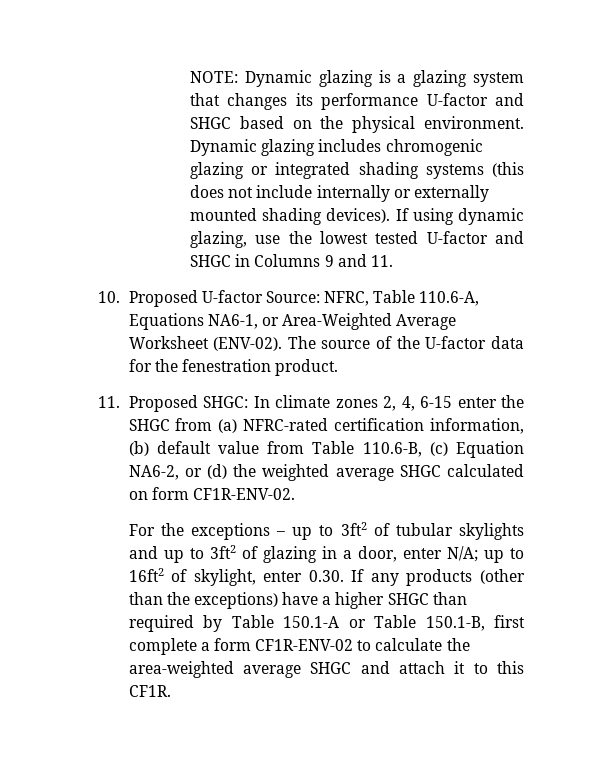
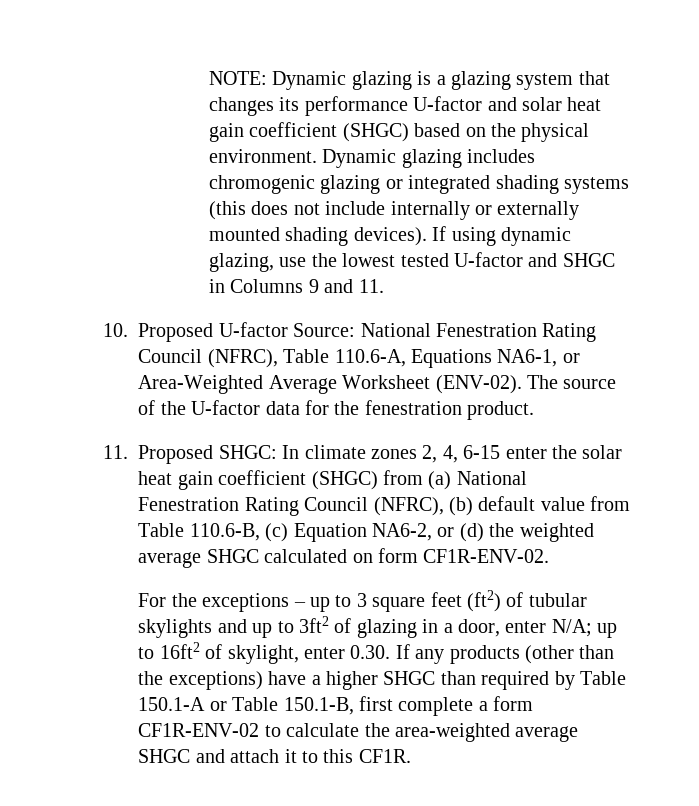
- NOTE: Dynamic glazing is a glazing system that changes its performance U-factor and SHGC based on the physical environment.
+ NOTE: Dynamic glazing is a glazing system that changes its performance U-factor and solar heat gain coefficient (SHGC) based on the physical environment.
- 10. Proposed U-factor Source: NFRC, Table 110.6-A, Equations NA6-1, or Area-Weighted Average Worksheet (ENV-02).
+ 10. Proposed U-factor Source: National Fenestration Rating Council (NFRC), Table 110.6-A, Equations NA6-1, or Area-Weighted Average Worksheet (ENV-02).
- 11. Proposed SHGC: In climate zones 2, 4, 6-15 enter the SHGC from (a) NFRC-rated certification information, (b) default value from Table 110.6-B, (c) Equation NA6-2, or (d) the weighted average SHGC calculated on form CF1R-ENV-02.
+ 11. Proposed SHGC: In climate zones 2, 4, 6-15 enter the solar heat gain coefficient (SHGC) from (a) National Fenestration Rating Council (NFRC), (b) default value from Table 110.6-B, (c) Equation NA6-2, or (d) the weighted average SHGC calculated on form CF1R-ENV-02.
- For the exceptions – up to 3ft2 of tubular skylights and up to 3ft2 of glazing in a door, enter N/A;
+ For the exceptions – up to 3 square feet (ft2) of tubular skylights and up to 3ft2 of glazing in a door, enter N/A;

